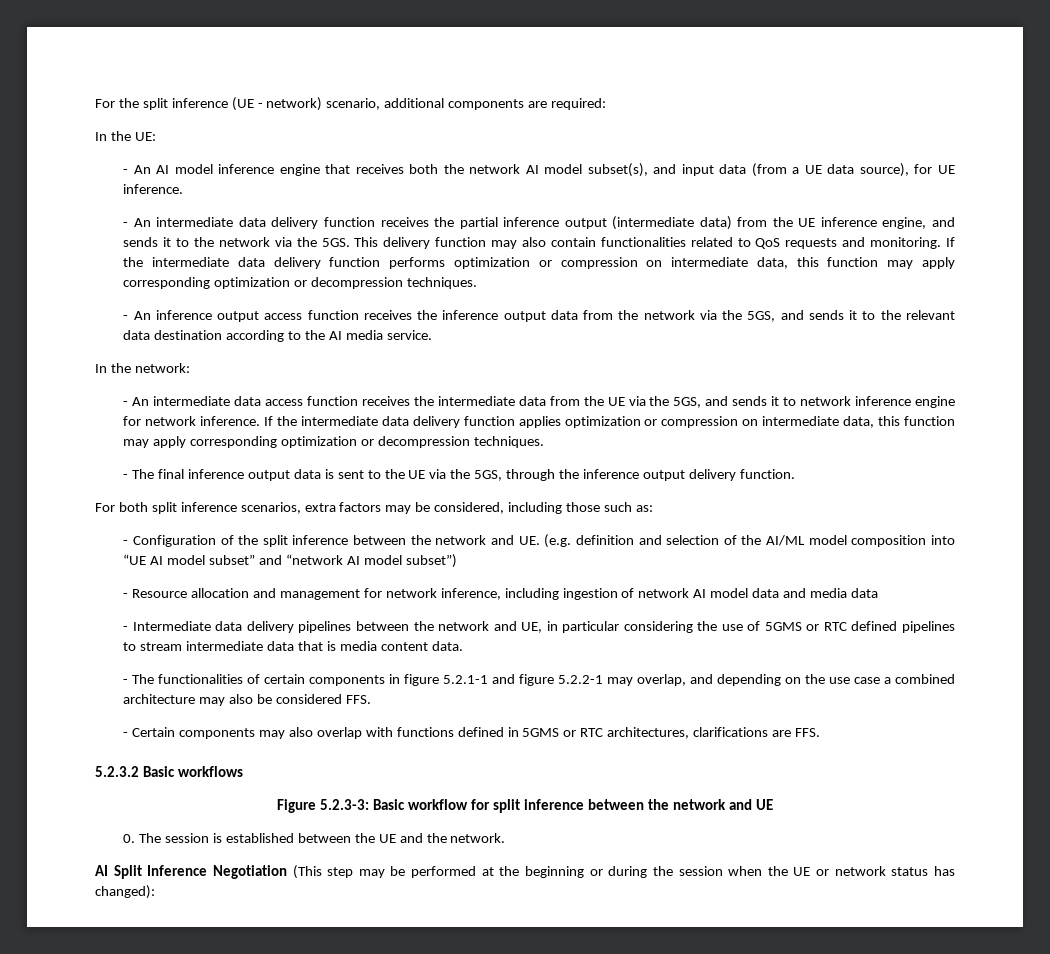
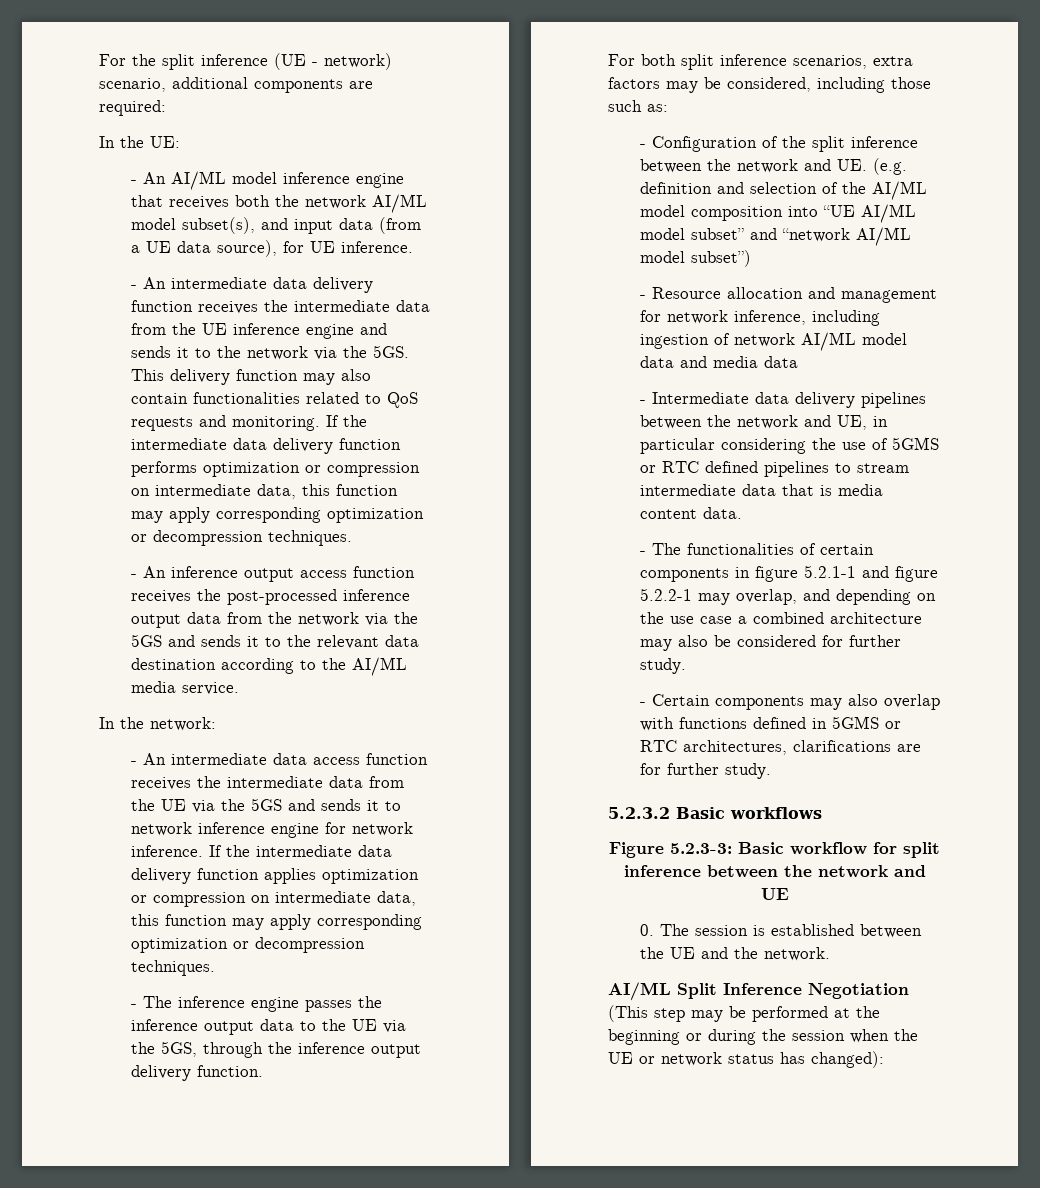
- - An AI model inference engine that receives both the network AI model subset(s), and input data (from a UE data source), for UE inference.
+ - An AI/ML model inference engine that receives both the network AI/ML model subset(s), and input data (from a UE data source), for UE inference.
- - An intermediate data delivery function receives the partial inference output (intermediate data) from the UE inference engine, and sends it to the network via the 5GS.
+ - An intermediate data delivery function receives the intermediate data from the UE inference engine and sends it to the network via the 5GS.
- - An inference output access function receives the inference output data from the network via the 5GS, and sends it to the relevant data destination according to the AI media service.
+ - An inference output access function receives the post-processed inference output data from the network via the 5GS and sends it to the relevant data destination according to the AI/ML media service.
- - An intermediate data access function receives the intermediate data from the UE via the 5GS, and sends it to network inference engine for network inference.
+ - An intermediate data access function receives the intermediate data from the UE via the 5GS and sends it to network inference engine for network inference.
- - The final inference output data is sent to the UE via the 5GS, through the inference output delivery function.
+ - The inference engine passes the inference output data to the UE via the 5GS, through the inference output delivery function.
- - Configuration of the split inference between the network and UE. (e.g. definition and selection of the AI/ML model composition into “UE AI model subset” and “network AI model subset”)
+ - Configuration of the split inference between the network and UE. (e.g. definition and selection of the AI/ML model composition into “UE AI/ML model subset” and “network AI/ML model subset”)
- - Resource allocation and management for network inference, including ingestion of network AI model data and media data
+ - Resource allocation and management for network inference, including ingestion of network AI/ML model data and media data
- - The functionalities of certain components in figure 5.2.1-1 and figure 5.2.2-1 may overlap, and depending on the use case a combined architecture may also be considered FFS.
+ - The functionalities of certain components in figure 5.2.1-1 and figure 5.2.2-1 may overlap, and depending on the use case a combined architecture may also be considered for further study.
- - Certain components may also overlap with functions defined in 5GMS or RTC architectures, clarifications are FFS.
+ - Certain components may also overlap with functions defined in 5GMS or RTC architectures, clarifications are for further study.
- AI Split Inference Negotiation (This step may be performed at the beginning or during the session when the UE or network status has changed):
+ AI/ML Split Inference Negotiation (This step may be performed at the beginning or during the session when the UE or network status has changed):

